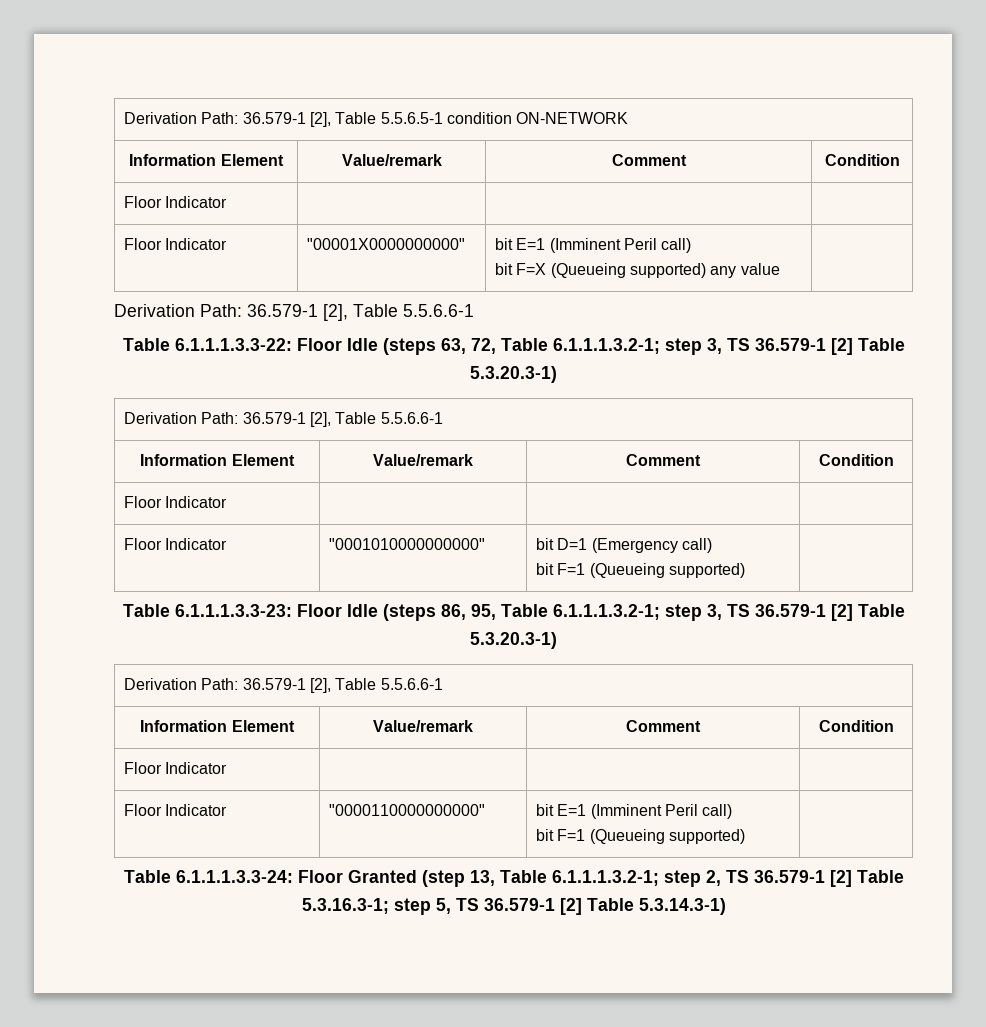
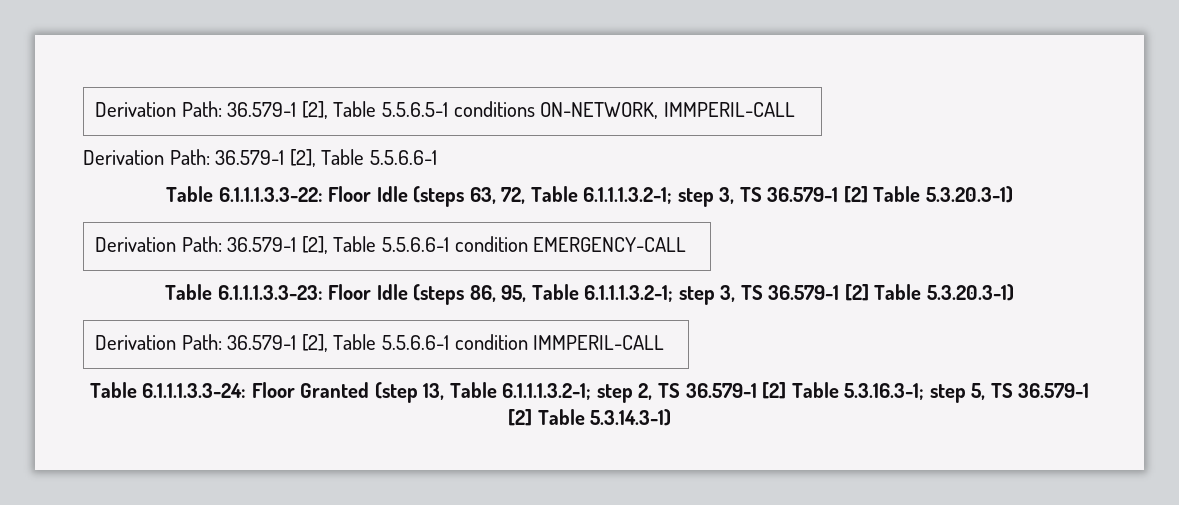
- Derivation Path: 36.579-1 [2], Table 5.5.6.5-1 condition ON-NETWORK
- Information Element | Value/remark | Comment | Condition
- Floor Indicator | | |
- Floor Indicator | "00001X0000000000" | bit E=1 (Imminent Peril call)
- bit F=X (Queueing supported) any value |
+ Derivation Path: 36.579-1 [2], Table 5.5.6.5-1 conditions ON-NETWORK, IMMPERIL-CALL
  Table 6.1.1.1.3.3-22: Floor Idle (steps 63, 72, Table 6.1.1.1.3.2-1; step 3, TS 36.579-1 [2] Table 5.3.20.3-1)
- Derivation Path: 36.579-1 [2], Table 5.5.6.6-1
- Information Element | Value/remark | Comment | Condition
- Floor Indicator | | |
- Floor Indicator | "0001010000000000" | bit D=1 (Emergency call)
- bit F=1 (Queueing supported) |
+ Derivation Path: 36.579-1 [2], Table 5.5.6.6-1 condition EMERGENCY-CALL
  Table 6.1.1.1.3.3-23: Floor Idle (steps 86, 95, Table 6.1.1.1.3.2-1; step 3, TS 36.579-1 [2] Table 5.3.20.3-1)
- Derivation Path: 36.579-1 [2], Table 5.5.6.6-1
- Information Element | Value/remark | Comment | Condition
- Floor Indicator | | |
- Floor Indicator | "0000110000000000" | bit E=1 (Imminent Peril call)
- bit F=1 (Queueing supported) |
+ Derivation Path: 36.579-1 [2], Table 5.5.6.6-1 condition IMMPERIL-CALL

